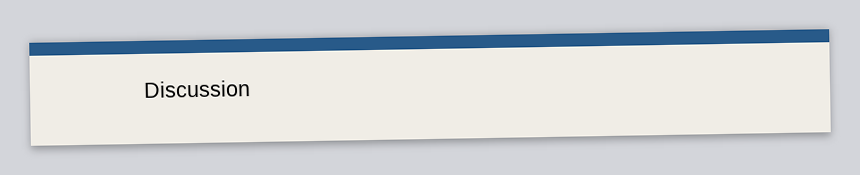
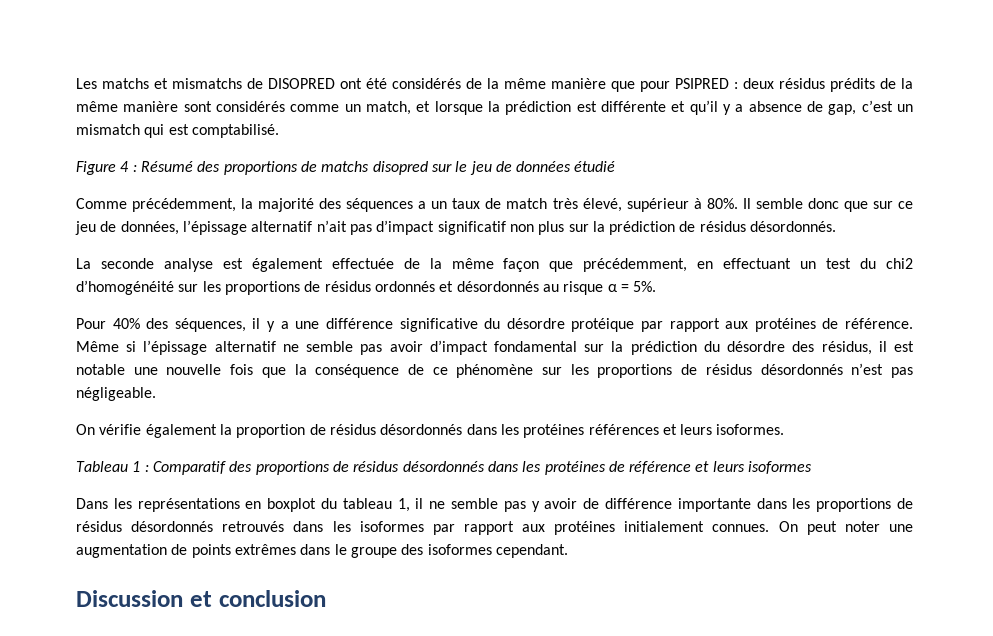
- Discussion
+ Les matchs et mismatchs de DISOPRED ont été considérés de la même manière que pour PSIPRED : deux résidus prédits de la même manière sont considérés comme un match, et lorsque la prédiction est différente et qu’il y a absence de gap, c’est un mismatch qui est comptabilisé.
+ Figure 4 : Résumé des proportions de matchs disopred sur le jeu de données étudié
+ Comme précédemment, la majorité des séquences a un taux de match très élevé, supérieur à 80%. Il semble donc que sur ce jeu de données, l’épissage alternatif n’ait pas d’impact significatif non plus sur la prédiction de résidus désordonnés.
+ La seconde analyse est également effectuée de la même façon que précédemment, en effectuant un test du chi2 d’homogénéité sur les proportions de résidus ordonnés et désordonnés au risque α = 5%.
+ Pour 40% des séquences, il y a une différence significative du désordre protéique par rapport aux protéines de référence. Même si l’épissage alternatif ne semble pas avoir d’impact fondamental sur la prédiction du désordre des résidus, il est notable une nouvelle fois que la conséquence de ce phénomène sur les proportions de résidus désordonnés n’est pas négligeable.
+ On vérifie également la proportion de résidus désordonnés dans les protéines références et leurs isoformes.
+ Tableau 1 : Comparatif des proportions de résidus désordonnés dans les protéines de référence et leurs isoformes
+ Dans les représentations en boxplot du tableau 1, il ne semble pas y avoir de différence importante dans les proportions de résidus désordonnés retrouvés dans les isoformes par rapport aux protéines initialement connues. On peut noter une augmentation de points extrêmes dans le groupe des isoformes cependant.
+ Discussion et conclusion

